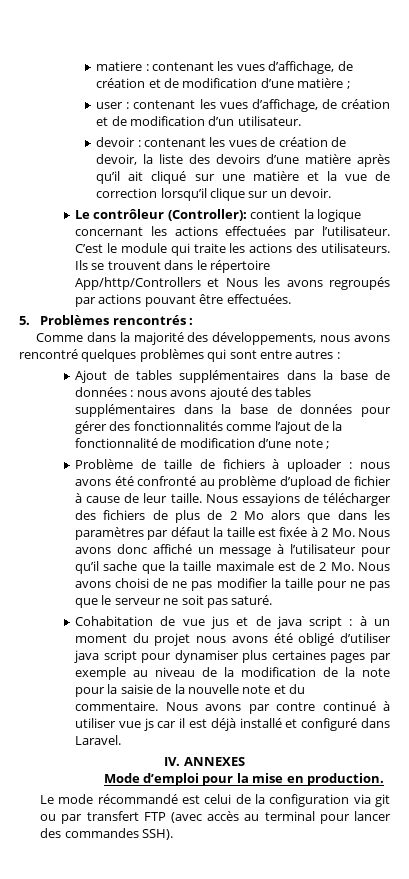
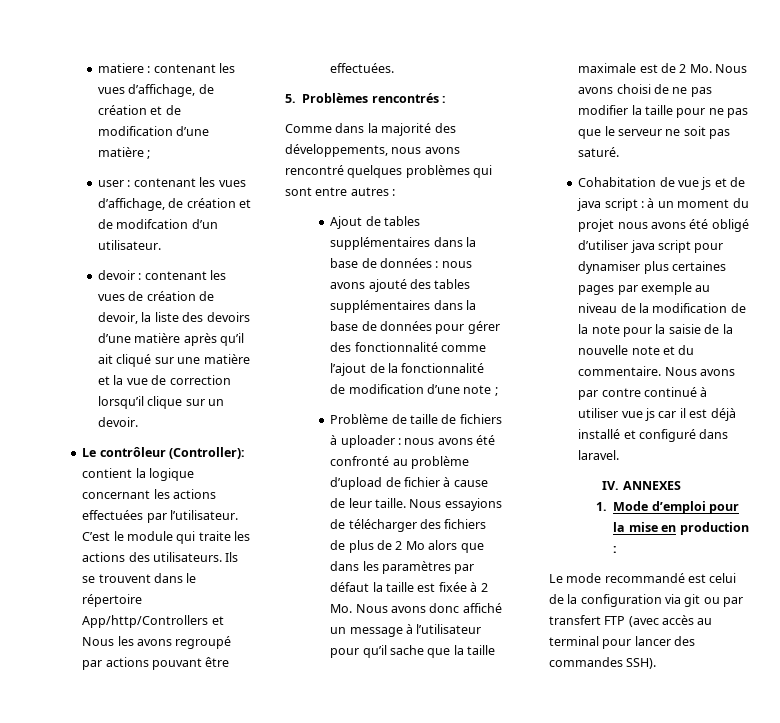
- user : contenant les vues d’affichage, de création et de modification d’un utilisateur.
+ user : contenant les vues d’affichage, de création et de modifcation d’un utilisateur.
- Ils se trouvent dans le répertoire App/http/Controllers et Nous les avons regroupés par actions pouvant être effectuées.
+ Ils se trouvent dans le répertoire App/http/Controllers et Nous les avons regroupé par actions pouvant être effectuées.
- Ajout de tables supplémentaires dans la base de données : nous avons ajouté des tables supplémentaires dans la base de données pour gérer des fonctionnalités comme l’ajout de la fonctionnalité de modification d’une note ;
+ Ajout de tables supplémentaires dans la base de données : nous avons ajouté des tables supplémentaires dans la base de données pour gérer des fonctionnalité comme l’ajout de la fonctionnalité de modification d’une note ;
- Cohabitation de vue jus et de java script : à un moment du projet nous avons été obligé d’utiliser java script pour dynamiser plus certaines pages par exemple au niveau de la modification de la note pour la saisie de la nouvelle note et du commentaire.
+ Cohabitation de vue js et de java script : à un moment du projet nous avons été obligé d’utiliser java script pour dynamiser plus certaines pages par exemple au niveau de la modification de la note pour la saisie de la nouvelle note et du commentaire.
- Nous avons par contre continué à utiliser vue js car il est déjà installé et configuré dans Laravel.
+ Nous avons par contre continué à utiliser vue js car il est déjà installé et configuré dans laravel.
- Mode d’emploi pour la mise en production.
+ 1. Mode d’emploi pour la mise en production :
- Le mode récommandé est celui de la configuration via git ou par transfert FTP (avec accès au terminal pour lancer des commandes SSH).
+ Le mode recommandé est celui de la configuration via git ou par transfert FTP (avec accès au terminal pour lancer des commandes SSH).

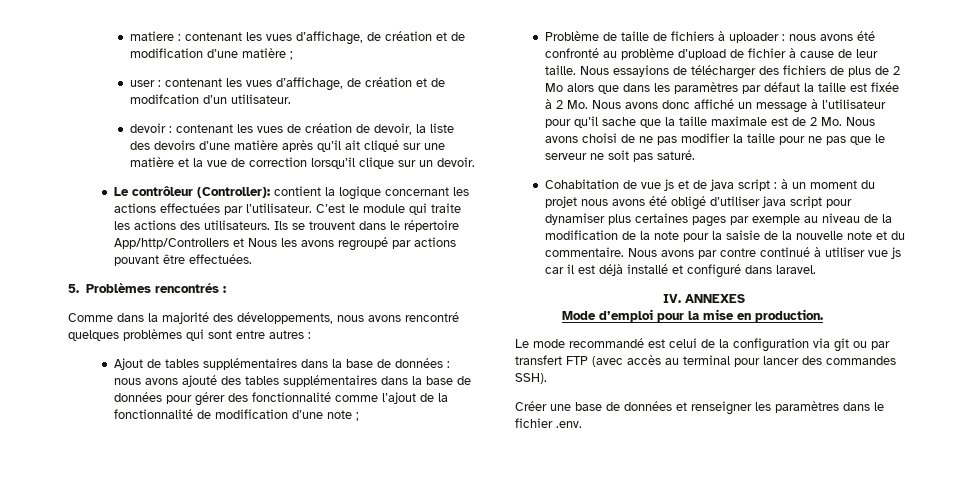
- 1. Mode d’emploi pour la mise en production :
+ Mode d’emploi pour la mise en production.
+ Créer une base de données et renseigner les paramètres dans le fichier .env.

